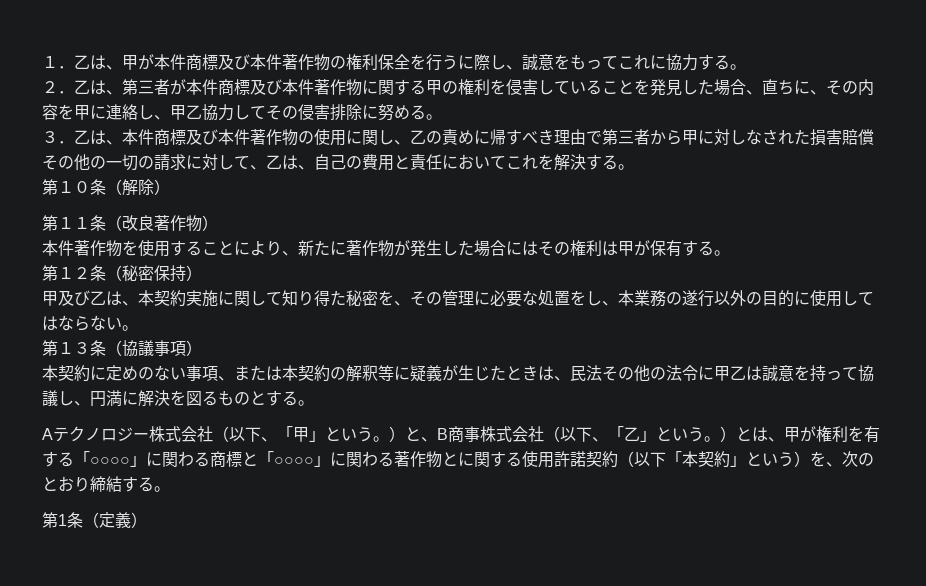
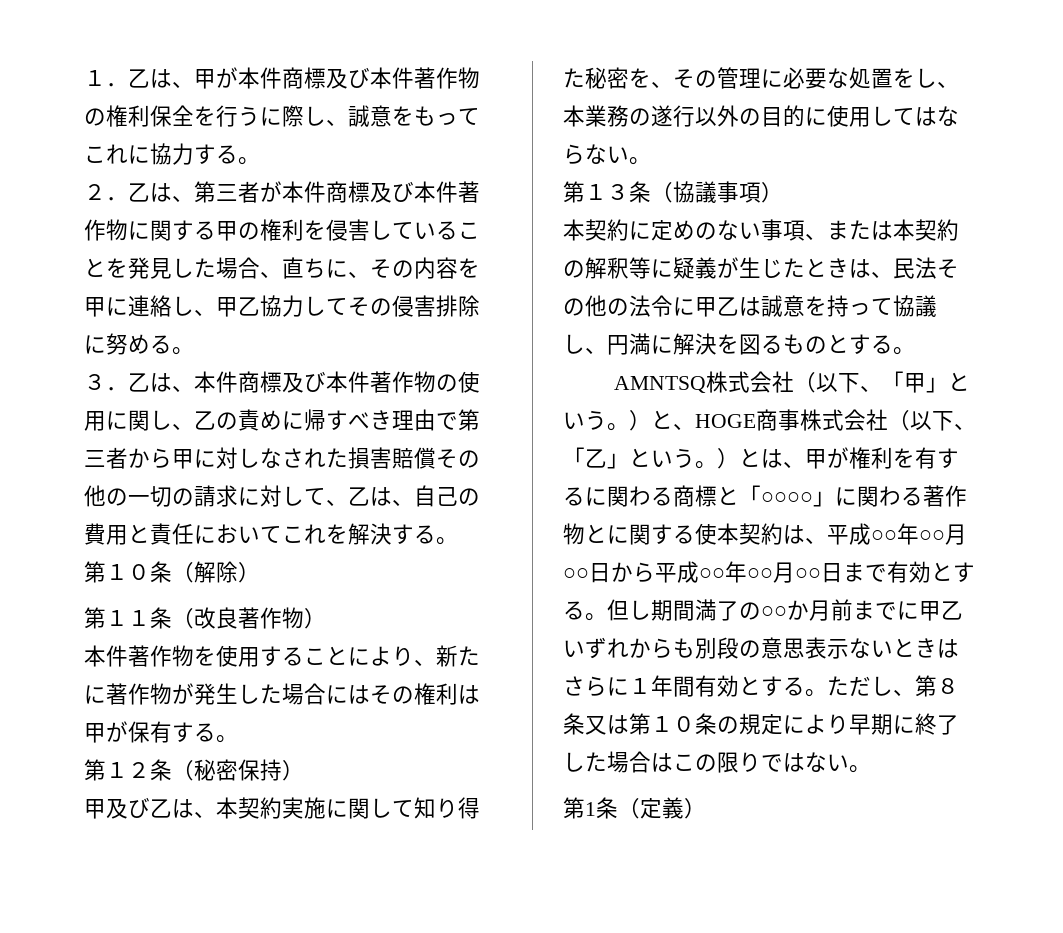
- Aテクノロジー株式会社（以下、「甲」という。）と、B商事株式会社（以下、「乙」という。）とは、甲が権利を有する「○○○○」に関わる商標と「○○○○」に関わる著作物とに関する使用許諾契約（以下「本契約」という）を、次のとおり締結する。
+ AMNTSQ株式会社（以下、「甲」という。）と、HOGE商事株式会社（以下、「乙」という。）とは、甲が権利を有するに関わる商標と「○○○○」に関わる著作物とに関する使本契約は、平成○○年○○月○○日から平成○○年○○月○○日まで有効とする。但し期間満了の○○か月前までに甲乙いずれからも別段の意思表示ないときはさらに１年間有効とする。ただし、第８条又は第１０条の規定により早期に終了した場合はこの限りではない。

